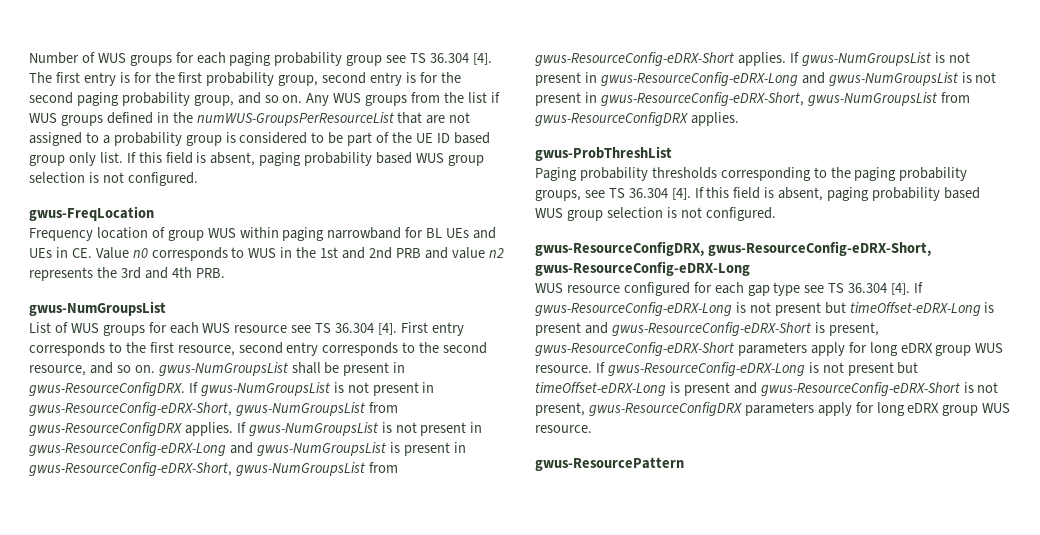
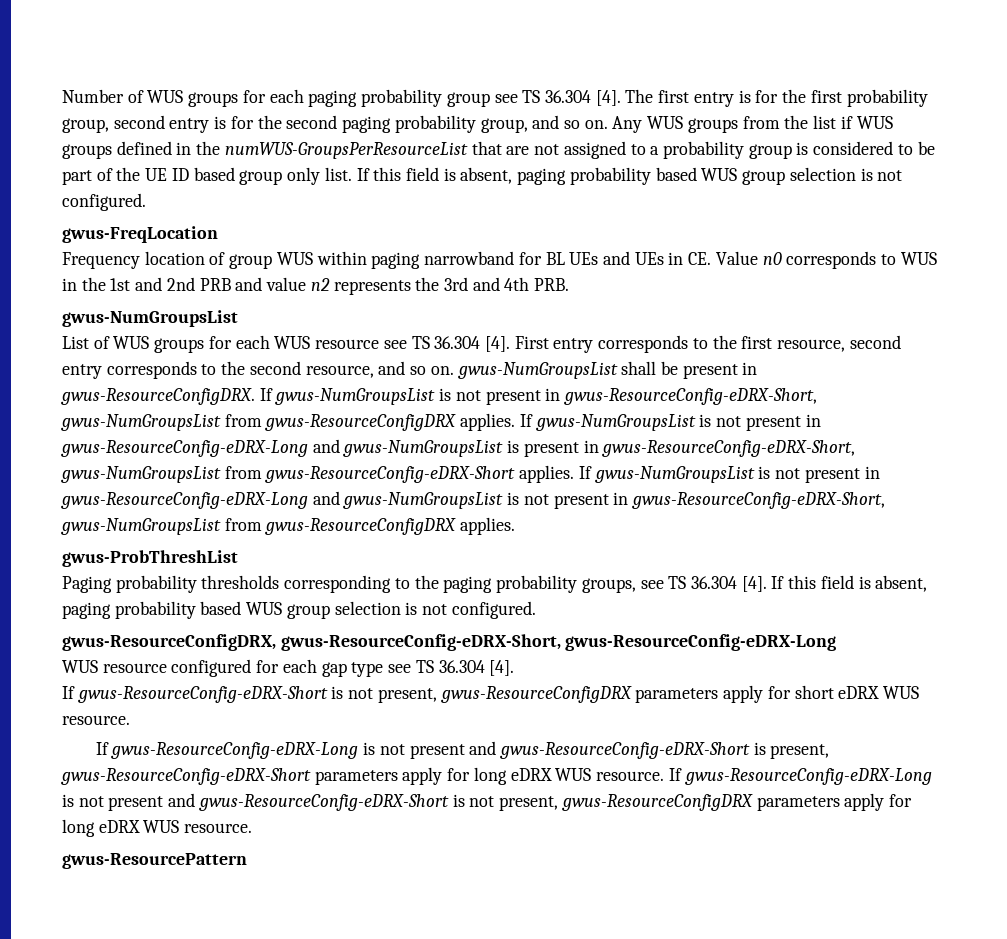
- WUS resource configured for each gap type see TS 36.304 [4]. If gwus-ResourceConfig-eDRX-Long is not present but timeOffset-eDRX-Long is present and gwus-ResourceConfig-eDRX-Short is present, gwus-ResourceConfig-eDRX-Short parameters apply for long eDRX group WUS resource.
+ WUS resource configured for each gap type see TS 36.304 [4].
+ If gwus-ResourceConfig-eDRX-Short is not present, gwus-ResourceConfigDRX parameters apply for short eDRX WUS resource.
+ If gwus-ResourceConfig-eDRX-Long is not present and gwus-ResourceConfig-eDRX-Short is present, gwus-ResourceConfig-eDRX-Short parameters apply for long eDRX WUS resource.
- If gwus-ResourceConfig-eDRX-Long is not present but timeOffset-eDRX-Long is present and gwus-ResourceConfig-eDRX-Short is not present, gwus-ResourceConfigDRX parameters apply for long eDRX group WUS resource.
+ If gwus-ResourceConfig-eDRX-Long is not present and gwus-ResourceConfig-eDRX-Short is not present, gwus-ResourceConfigDRX parameters apply for long eDRX WUS resource.

